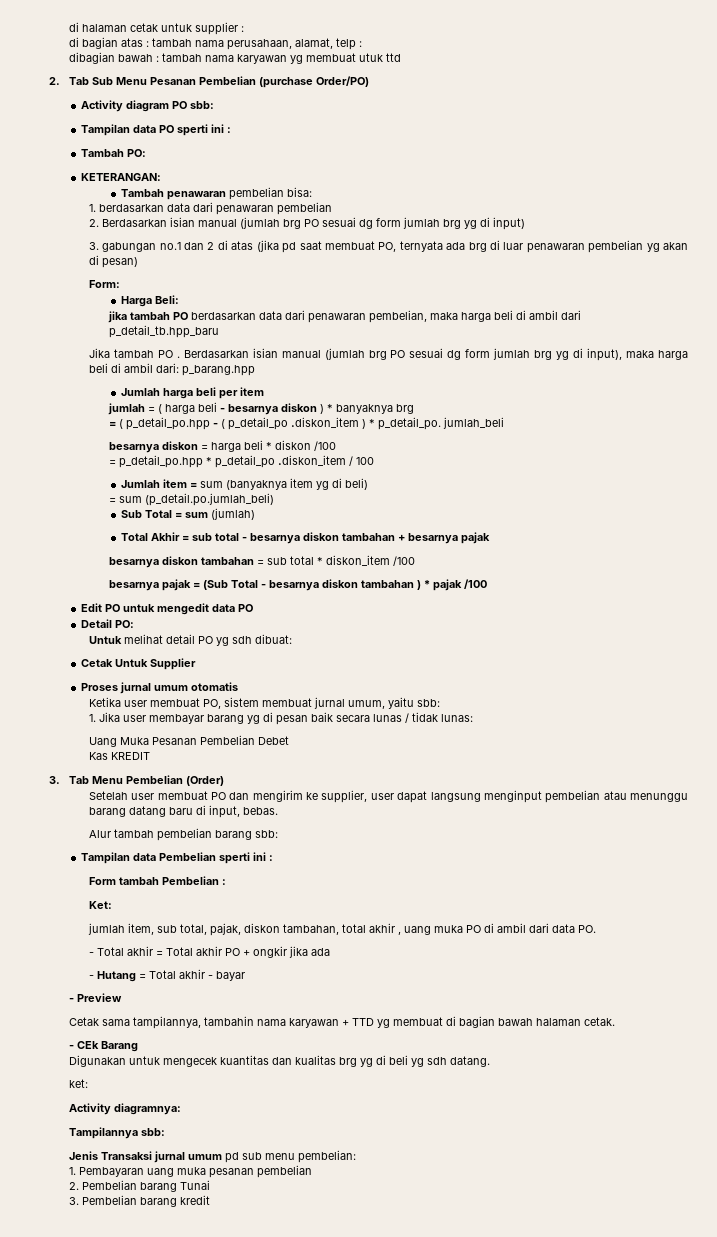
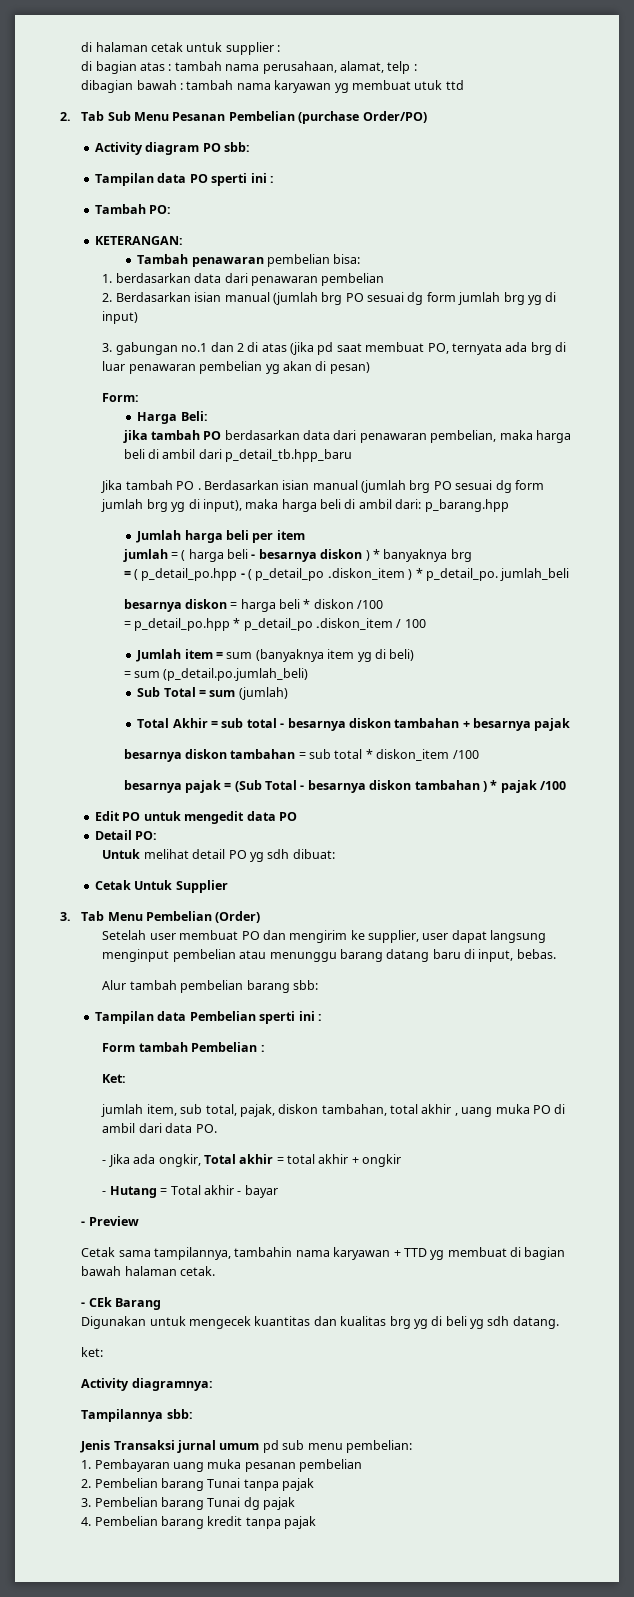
- Proses jurnal umum otomatis
- Ketika user membuat PO, sistem membuat jurnal umum, yaitu sbb:
- 1. Jika user membayar barang yg di pesan baik secara lunas / tidak lunas:
- Uang Muka Pesanan Pembelian Debet
- Kas KREDIT
- - Total akhir = Total akhir PO + ongkir jika ada
+ - Jika ada ongkir, Total akhir = total akhir + ongkir
- 2. Pembelian barang Tunai
+ 2. Pembelian barang Tunai tanpa pajak
- 3. Pembelian barang kredit
+ 3. Pembelian barang Tunai dg pajak
+ 4. Pembelian barang kredit tanpa pajak

